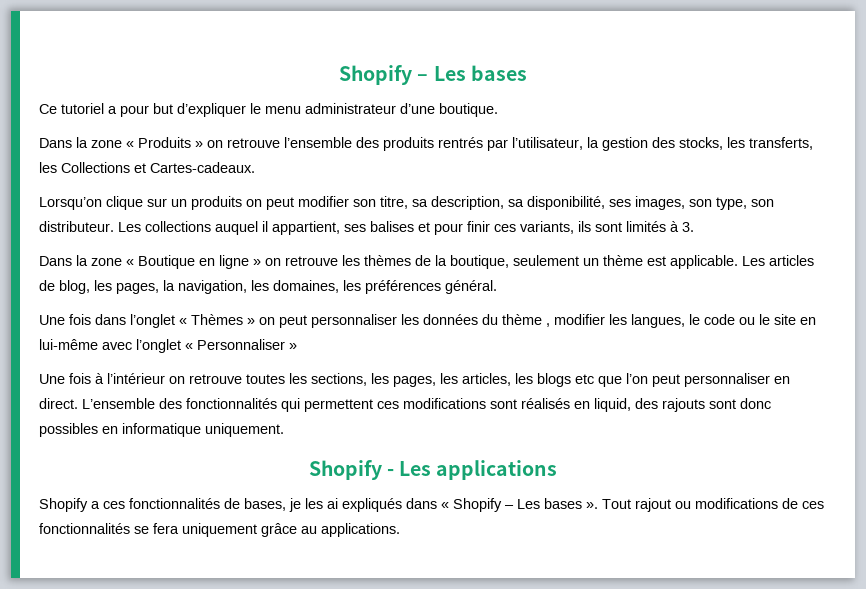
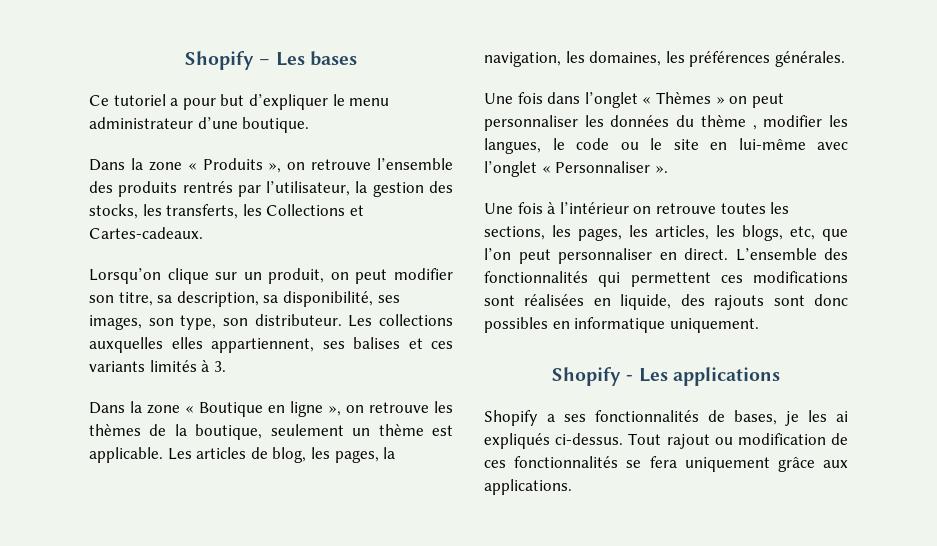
- Dans la zone « Produits » on retrouve l’ensemble des produits rentrés par l’utilisateur, la gestion des stocks, les transferts, les Collections et Cartes-cadeaux.
+ Dans la zone « Produits », on retrouve l’ensemble des produits rentrés par l’utilisateur, la gestion des stocks, les transferts, les Collections et Cartes-cadeaux.
- Lorsqu’on clique sur un produits on peut modifier son titre, sa description, sa disponibilité, ses images, son type, son distributeur.
+ Lorsqu’on clique sur un produit, on peut modifier son titre, sa description, sa disponibilité, ses images, son type, son distributeur.
- Les collections auquel il appartient, ses balises et pour finir ces variants, ils sont limités à 3.
+ Les collections auxquelles elles appartiennent, ses balises et ces variants limités à 3.
- Dans la zone « Boutique en ligne » on retrouve les thèmes de la boutique, seulement un thème est applicable.
+ Dans la zone « Boutique en ligne », on retrouve les thèmes de la boutique, seulement un thème est applicable.
- Les articles de blog, les pages, la navigation, les domaines, les préférences général.
+ Les articles de blog, les pages, la navigation, les domaines, les préférences générales.
- Une fois dans l’onglet « Thèmes » on peut personnaliser les données du thème , modifier les langues, le code ou le site en lui-même avec l’onglet « Personnaliser »
+ Une fois dans l’onglet « Thèmes » on peut personnaliser les données du thème , modifier les langues, le code ou le site en lui-même avec l’onglet « Personnaliser ».
- Une fois à l’intérieur on retrouve toutes les sections, les pages, les articles, les blogs etc que l’on peut personnaliser en direct.
+ Une fois à l’intérieur on retrouve toutes les sections, les pages, les articles, les blogs, etc, que l’on peut personnaliser en direct.
- L’ensemble des fonctionnalités qui permettent ces modifications sont réalisés en liquid, des rajouts sont donc possibles en informatique uniquement.
+ L’ensemble des fonctionnalités qui permettent ces modifications sont réalisées en liquide, des rajouts sont donc possibles en informatique uniquement.
- Shopify a ces fonctionnalités de bases, je les ai expliqués dans « Shopify – Les bases ».
+ Shopify a ses fonctionnalités de bases, je les ai expliqués ci-dessus.
- Tout rajout ou modifications de ces fonctionnalités se fera uniquement grâce au applications.
+ Tout rajout ou modification de ces fonctionnalités se fera uniquement grâce aux applications.

